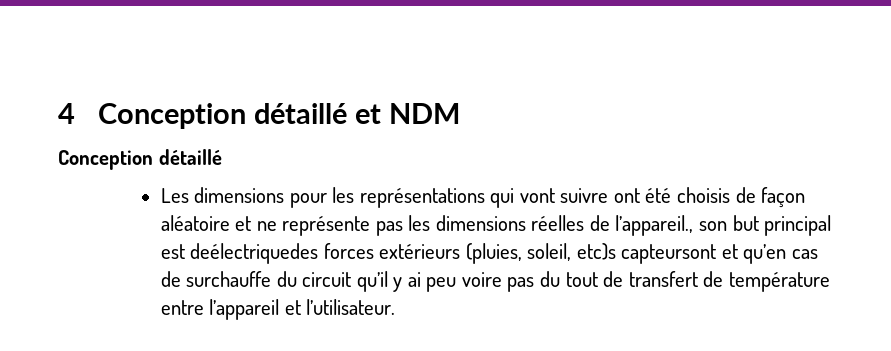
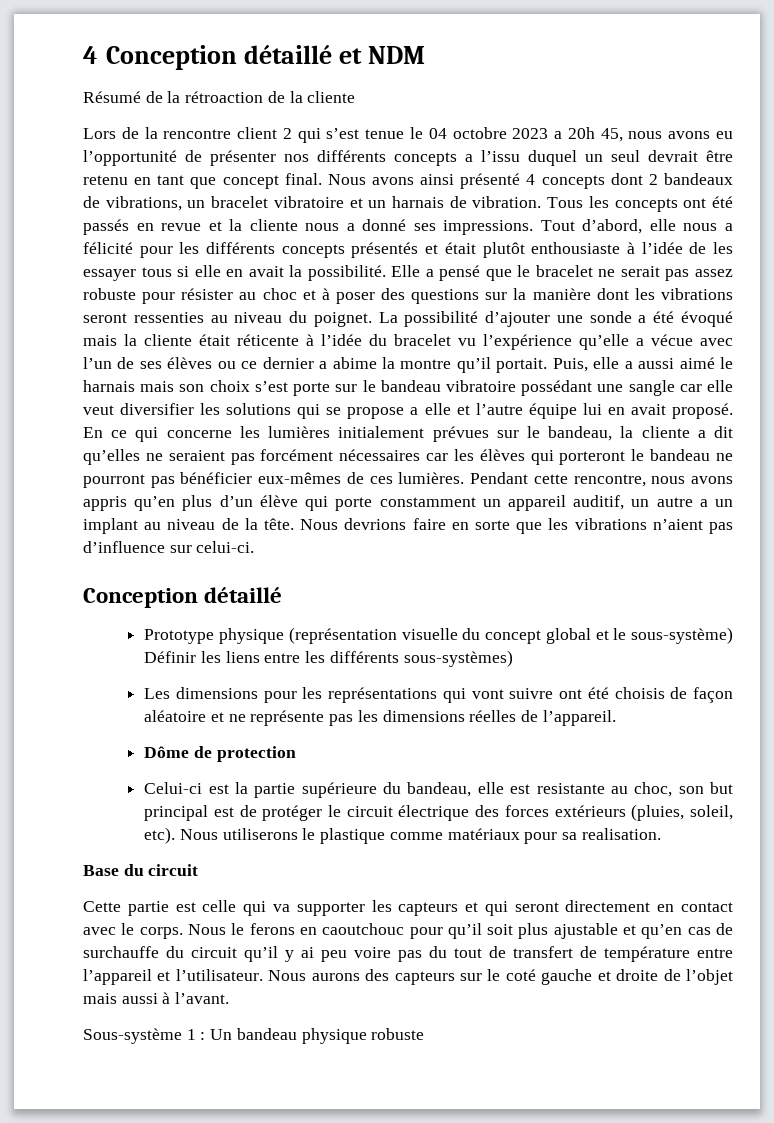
  4 Conception détaillé et NDM
+ Résumé de la rétroaction de la cliente
+ Lors de la rencontre client 2 qui s’est tenue le 04 octobre 2023 a 20h 45, nous avons eu l’opportunité de présenter nos différents concepts a l’issu duquel un seul devrait être retenu en tant que concept final. Nous avons ainsi présenté 4 concepts dont 2 bandeaux de vibrations, un bracelet vibratoire et un harnais de vibration. Tous les concepts ont été passés en revue et la cliente nous a donné ses impressions. Tout d’abord, elle nous a félicité pour les différents concepts présentés et était plutôt enthousiaste à l’idée de les essayer tous si elle en avait la possibilité. Elle a pensé que le bracelet ne serait pas assez robuste pour résister au choc et à poser des questions sur la manière dont les vibrations seront ressenties au niveau du poignet. La possibilité d’ajouter une sonde a été évoqué mais la cliente était réticente à l’idée du bracelet vu l’expérience qu’elle a vécue avec l’un de ses élèves ou ce dernier a abime la montre qu’il portait. Puis, elle a aussi aimé le harnais mais son choix s’est porte sur le bandeau vibratoire possédant une sangle car elle veut diversifier les solutions qui se propose a elle et l’autre équipe lui en avait proposé. En ce qui concerne les lumières initialement prévues sur le bandeau, la cliente a dit qu’elles ne seraient pas forcément nécessaires car les élèves qui porteront le bandeau ne pourront pas bénéficier eux-mêmes de ces lumières. Pendant cette rencontre, nous avons appris qu’en plus d’un élève qui porte constamment un appareil auditif, un autre a un implant au niveau de la tête. Nous devrions faire en sorte que les vibrations n’aient pas d’influence sur celui-ci.
  Conception détaillé
+ Prototype physique (représentation visuelle du concept global et le sous-système) Définir les liens entre les différents sous-systèmes)
- Les dimensions pour les représentations qui vont suivre ont été choisis de façon aléatoire et ne représente pas les dimensions réelles de l’appareil., son but principal est deélectriquedes forces extérieurs (pluies, soleil, etc)s capteursont et qu’en cas de surchauffe du circuit qu’il y ai peu voire pas du tout de transfert de température entre l’appareil et l’utilisateur.
+ Les dimensions pour les représentations qui vont suivre ont été choisis de façon aléatoire et ne représente pas les dimensions réelles de l’appareil.
+ Dôme de protection
+ Celui-ci est la partie supérieure du bandeau, elle est resistante au choc, son but principal est de protéger le circuit électrique des forces extérieurs (pluies, soleil, etc). Nous utiliserons le plastique comme matériaux pour sa realisation.
+ Base du circuit
+ Cette partie est celle qui va supporter les capteurs et qui seront directement en contact avec le corps. Nous le ferons en caoutchouc pour qu’il soit plus ajustable et qu’en cas de surchauffe du circuit qu’il y ai peu voire pas du tout de transfert de température entre l’appareil et l’utilisateur.
+ Nous aurons des capteurs sur le coté gauche et droite de l’objet mais aussi à l’avant.
+ Sous-système 1 : Un bandeau physique robuste

